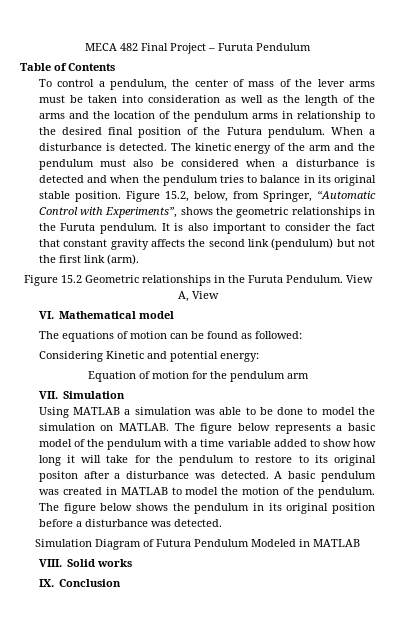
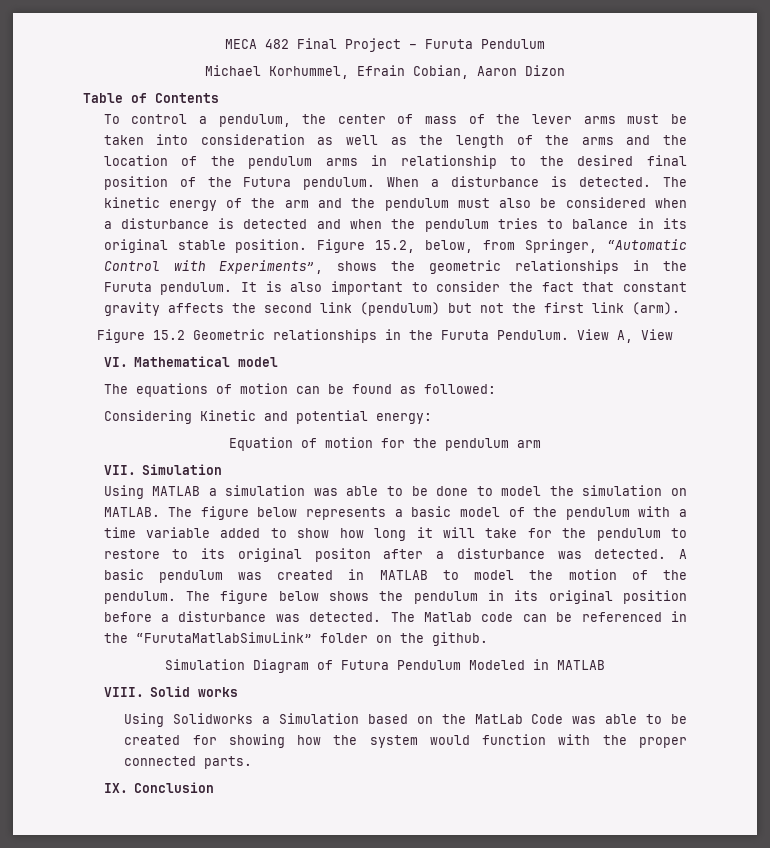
+ Michael Korhummel, Efrain Cobian, Aaron Dizon
+ The Matlab code can be referenced in the “FurutaMatlabSimuLink” folder on the github.
+ Using Solidworks a Simulation based on the MatLab Code was able to be created for showing how the system would function with the proper connected parts.

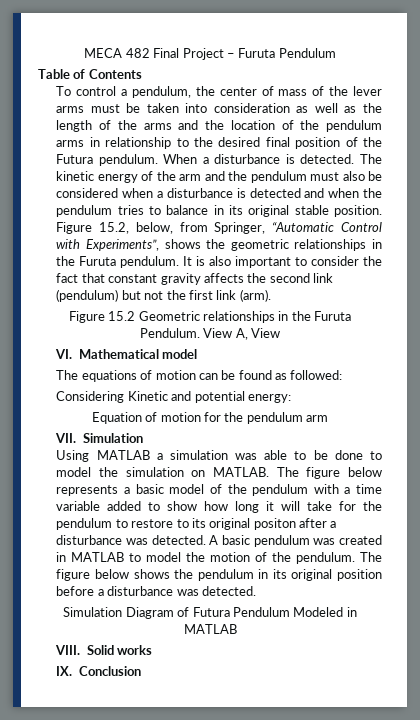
- Michael Korhummel, Efrain Cobian, Aaron Dizon
- The Matlab code can be referenced in the “FurutaMatlabSimuLink” folder on the github.
- Using Solidworks a Simulation based on the MatLab Code was able to be created for showing how the system would function with the proper connected parts.

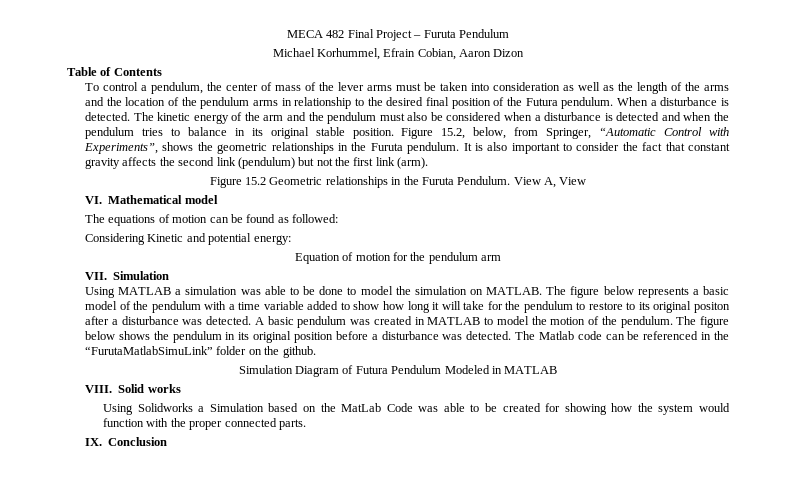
+ Michael Korhummel, Efrain Cobian, Aaron Dizon
+ The Matlab code can be referenced in the “FurutaMatlabSimuLink” folder on the github.
+ Using Solidworks a Simulation based on the MatLab Code was able to be created for showing how the system would function with the proper connected parts.

